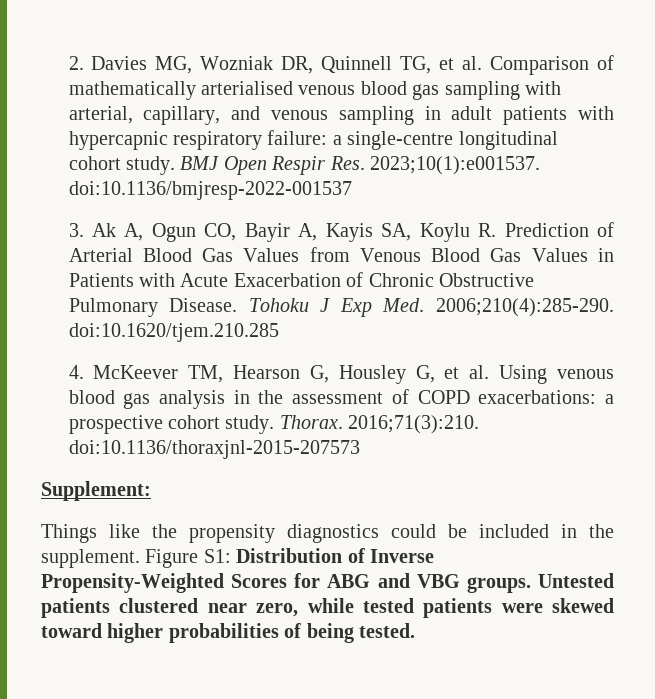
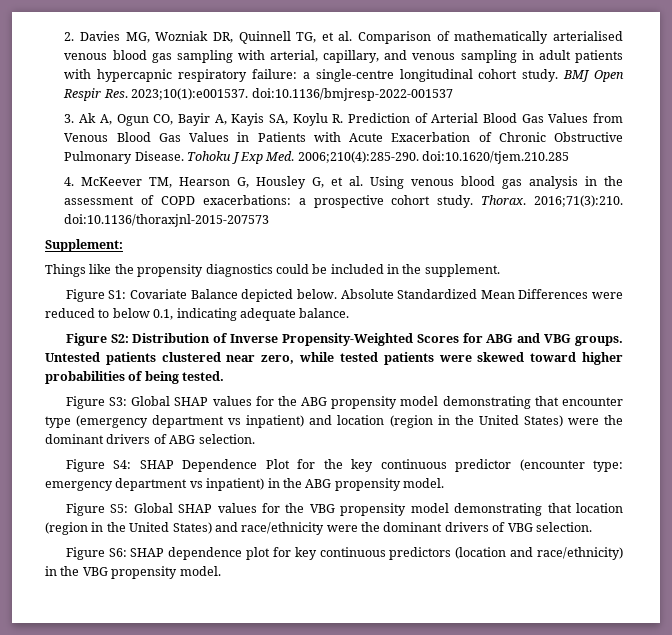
- Things like the propensity diagnostics could be included in the supplement. Figure S1: Distribution of Inverse Propensity-Weighted Scores for ABG and VBG groups.
+ Things like the propensity diagnostics could be included in the supplement.
+ Figure S1: Covariate Balance depicted below. Absolute Standardized Mean Differences were reduced to below 0.1, indicating adequate balance.
+ Figure S2: Distribution of Inverse Propensity-Weighted Scores for ABG and VBG groups.
+ Figure S3: Global SHAP values for the ABG propensity model demonstrating that encounter type (emergency department vs inpatient) and location (region in the United States) were the dominant drivers of ABG selection.
+ Figure S4: SHAP Dependence Plot for the key continuous predictor (encounter type: emergency department vs inpatient) in the ABG propensity model.
+ Figure S5: Global SHAP values for the VBG propensity model demonstrating that location (region in the United States) and race/ethnicity were the dominant drivers of VBG selection.
+ Figure S6: SHAP dependence plot for key continuous predictors (location and race/ethnicity) in the VBG propensity model.

